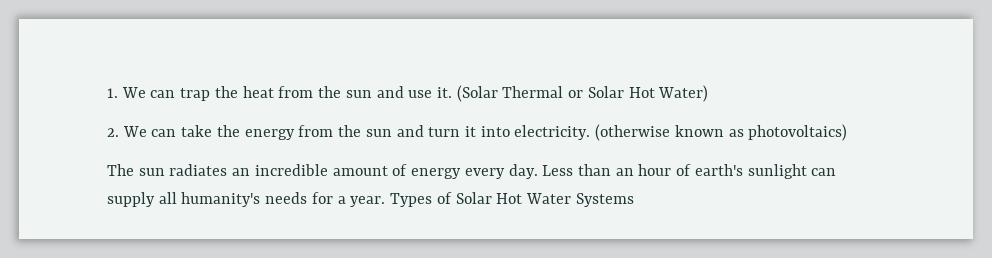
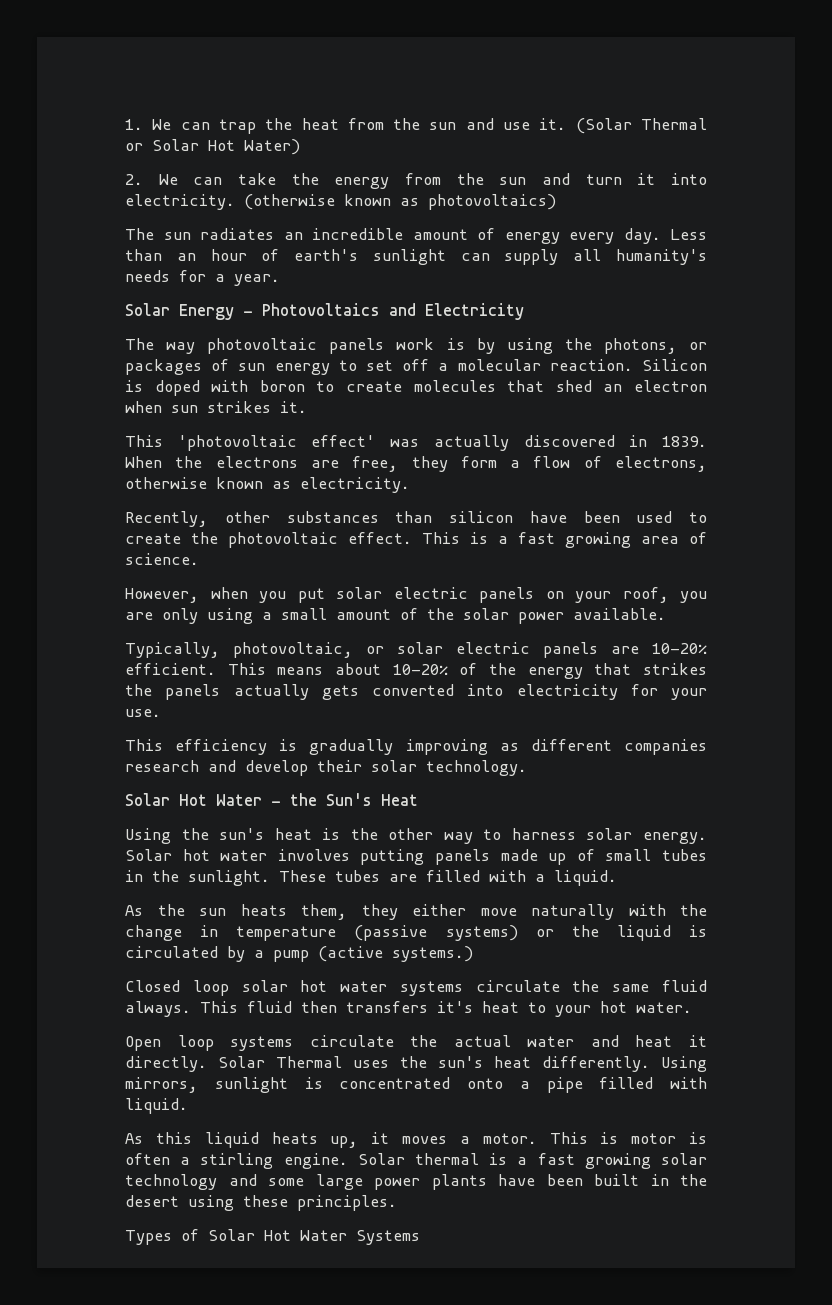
- Less than an hour of earth's sunlight can supply all humanity's needs for a year. Types of Solar Hot Water Systems
+ Less than an hour of earth's sunlight can supply all humanity's needs for a year.
+ Solar Energy - Photovoltaics and Electricity
+ The way photovoltaic panels work is by using the photons, or packages of sun energy to set off a molecular reaction. Silicon is doped with boron to create molecules that shed an electron when sun strikes it.
+ This 'photovoltaic effect' was actually discovered in 1839. When the electrons are free, they form a flow of electrons, otherwise known as electricity.
+ Recently, other substances than silicon have been used to create the photovoltaic effect. This is a fast growing area of science.
+ However, when you put solar electric panels on your roof, you are only using a small amount of the solar power available.
+ Typically, photovoltaic, or solar electric panels are 10-20% efficient. This means about 10-20% of the energy that strikes the panels actually gets converted into electricity for your use.
+ This efficiency is gradually improving as different companies research and develop their solar technology.
+ Solar Hot Water - the Sun's Heat
+ Using the sun's heat is the other way to harness solar energy. Solar hot water involves putting panels made up of small tubes in the sunlight. These tubes are filled with a liquid.
+ As the sun heats them, they either move naturally with the change in temperature (passive systems) or the liquid is circulated by a pump (active systems.)
+ Closed loop solar hot water systems circulate the same fluid always. This fluid then transfers it's heat to your hot water.
+ Open loop systems circulate the actual water and heat it directly. Solar Thermal uses the sun's heat differently. Using mirrors, sunlight is concentrated onto a pipe filled with liquid.
+ As this liquid heats up, it moves a motor. This is motor is often a stirling engine. Solar thermal is a fast growing solar technology and some large power plants have been built in the desert using these principles.
+ Types of Solar Hot Water Systems

